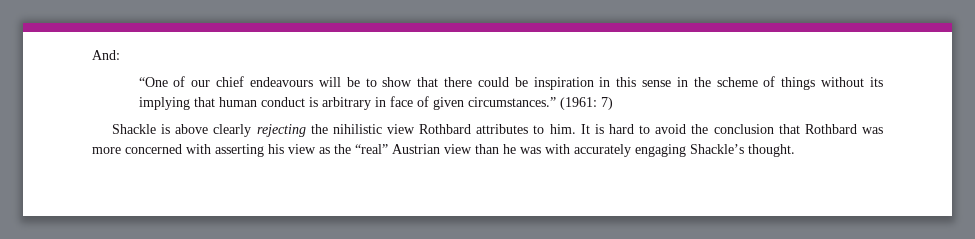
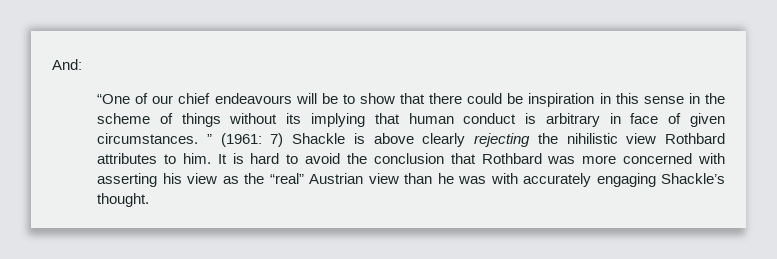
- “One of our chief endeavours will be to show that there could be inspiration in this sense in the scheme of things without its implying that human conduct is arbitrary in face of given circumstances.” (1961: 7)
- Shackle is above clearly rejecting the nihilistic view Rothbard attributes to him.
+ “One of our chief endeavours will be to show that there could be inspiration in this sense in the scheme of things without its implying that human conduct is arbitrary in face of given circumstances. ” (1961: 7) Shackle is above clearly rejecting the nihilistic view Rothbard attributes to him.

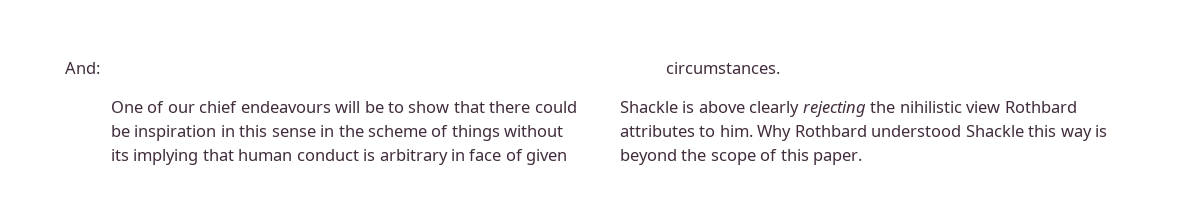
- “One of our chief endeavours will be to show that there could be inspiration in this sense in the scheme of things without its implying that human conduct is arbitrary in face of given circumstances. ” (1961: 7) Shackle is above clearly rejecting the nihilistic view Rothbard attributes to him.
+ One of our chief endeavours will be to show that there could be inspiration in this sense in the scheme of things without its implying that human conduct is arbitrary in face of given circumstances.
+ Shackle is above clearly rejecting the nihilistic view Rothbard attributes to him.
- It is hard to avoid the conclusion that Rothbard was more concerned with asserting his view as the “real” Austrian view than he was with accurately engaging Shackle’s thought.
+ Why Rothbard understood Shackle this way is beyond the scope of this paper.

